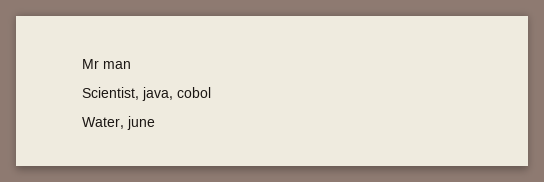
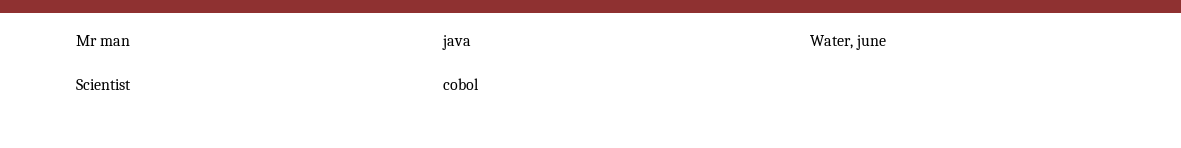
- Scientist, java, cobol
+ Scientist
+ java
+ cobol

